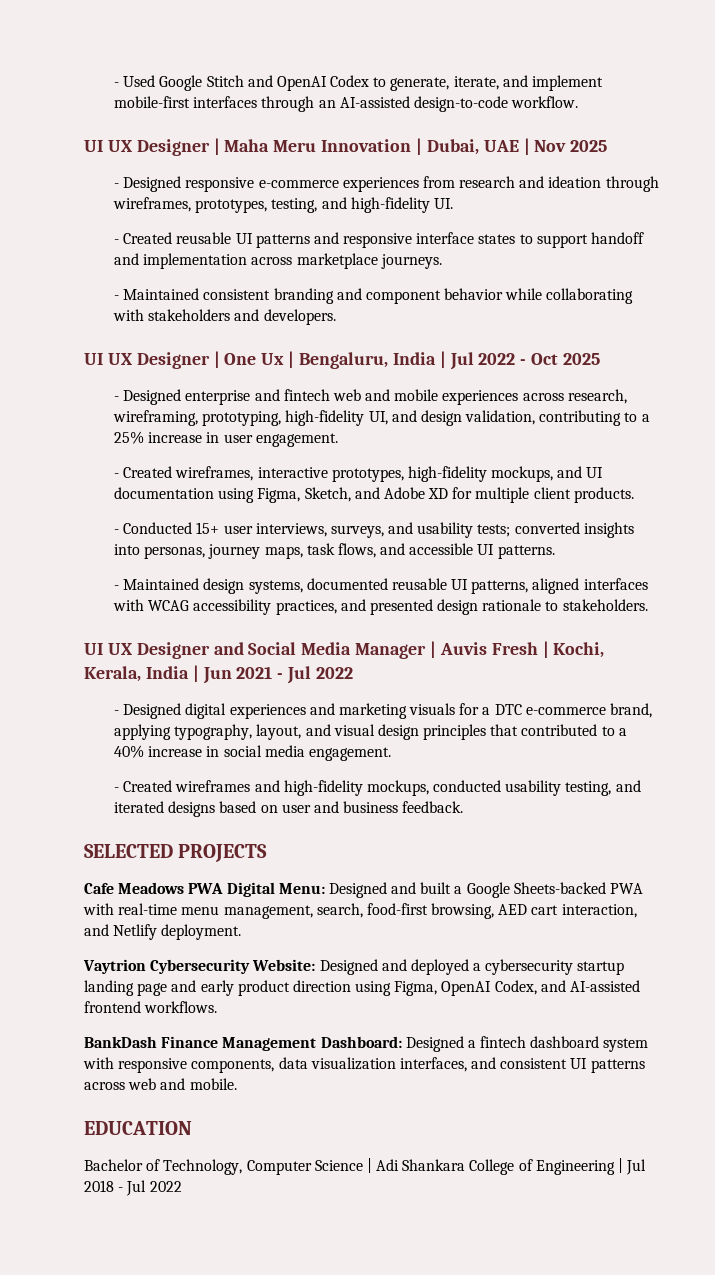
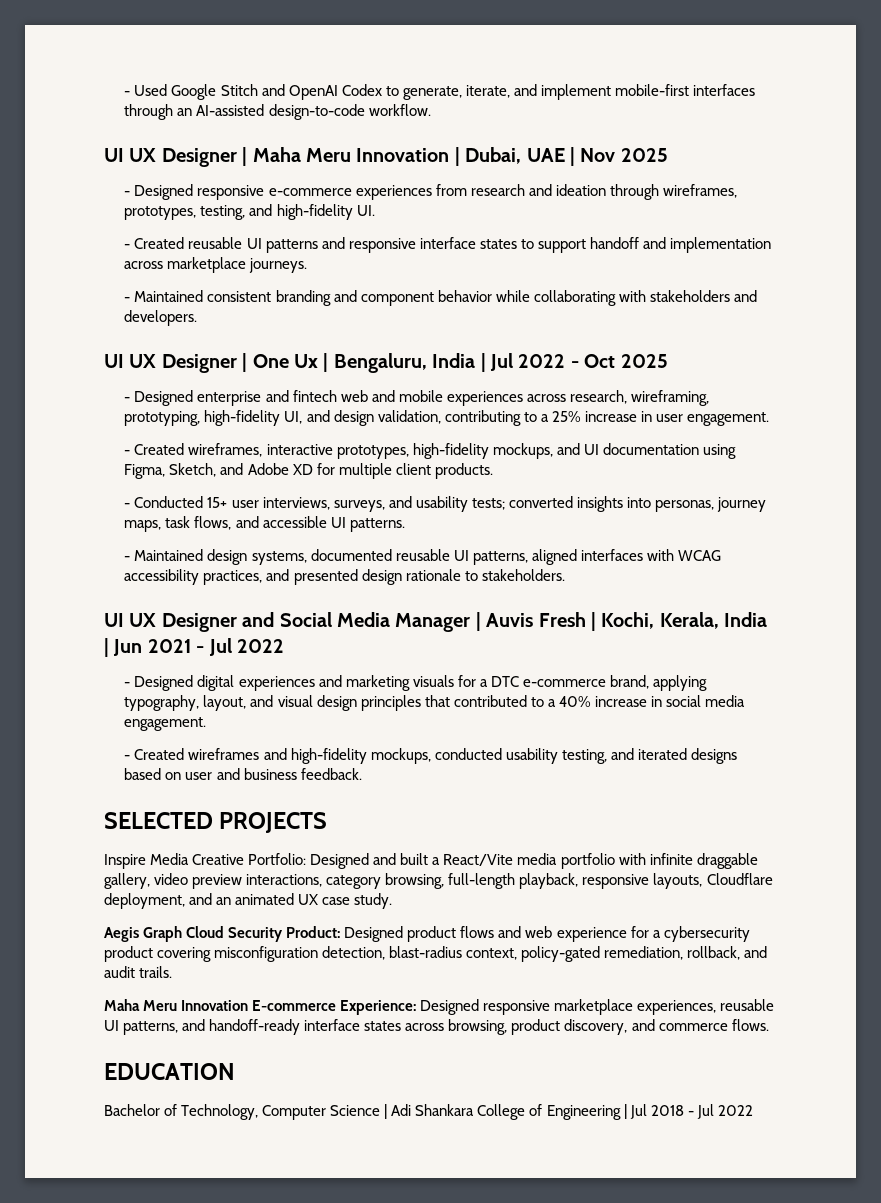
- Cafe Meadows PWA Digital Menu: Designed and built a Google Sheets-backed PWA with real-time menu management, search, food-first browsing, AED cart interaction, and Netlify deployment.
- Vaytrion Cybersecurity Website: Designed and deployed a cybersecurity startup landing page and early product direction using Figma, OpenAI Codex, and AI-assisted frontend workflows.
- BankDash Finance Management Dashboard: Designed a fintech dashboard system with responsive components, data visualization interfaces, and consistent UI patterns across web and mobile.
+ Inspire Media Creative Portfolio: Designed and built a React/Vite media portfolio with infinite draggable gallery, video preview interactions, category browsing, full-length playback, responsive layouts, Cloudflare deployment, and an animated UX case study.
+ Aegis Graph Cloud Security Product: Designed product flows and web experience for a cybersecurity product covering misconfiguration detection, blast-radius context, policy-gated remediation, rollback, and audit trails.
+ Maha Meru Innovation E-commerce Experience: Designed responsive marketplace experiences, reusable UI patterns, and handoff-ready interface states across browsing, product discovery, and commerce flows.

